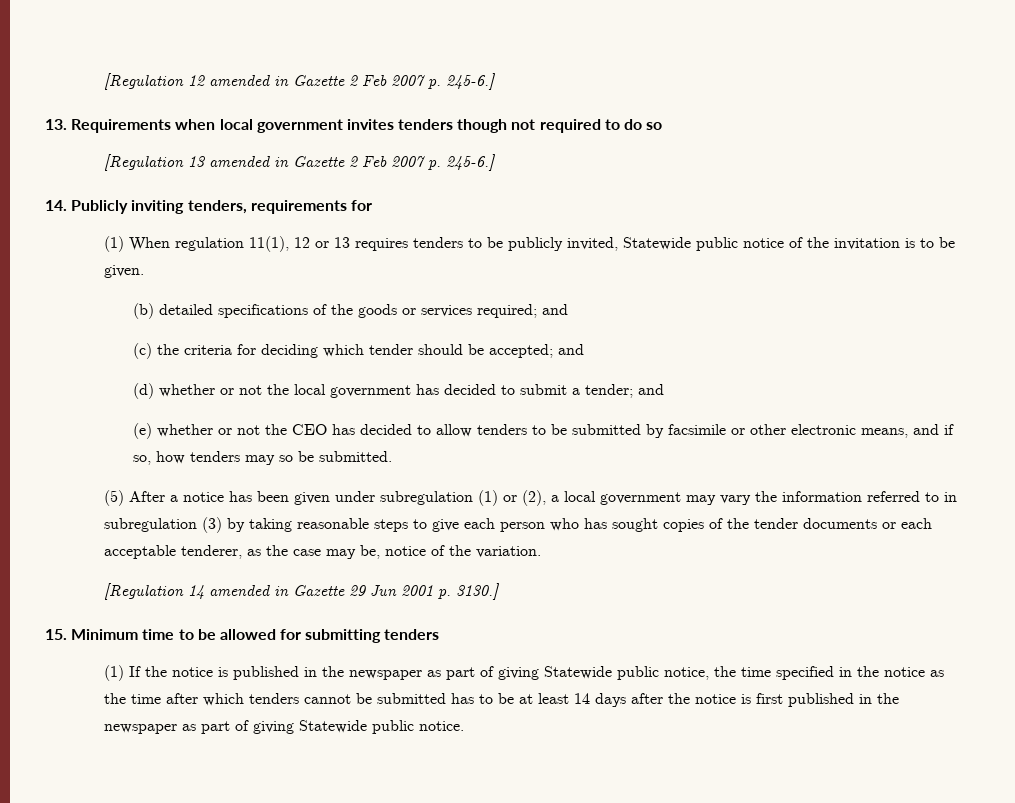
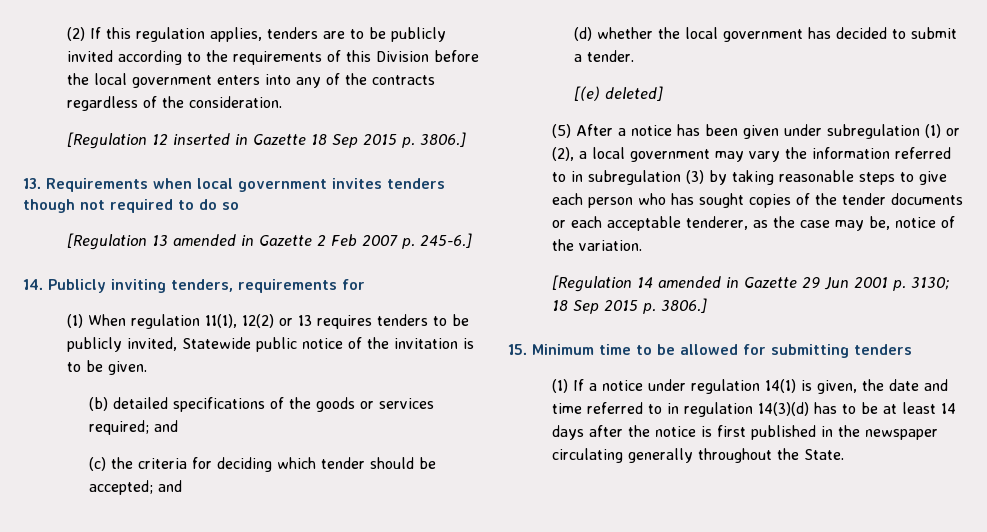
+ (2) If this regulation applies, tenders are to be publicly invited according to the requirements of this Division before the local government enters into any of the contracts regardless of the consideration.
- [Regulation 12 amended in Gazette 2 Feb 2007 p. 245-6.]
+ [Regulation 12 inserted in Gazette 18 Sep 2015 p. 3806.]
- (1) When regulation 11(1), 12 or 13 requires tenders to be publicly invited, Statewide public notice of the invitation is to be given.
+ (1) When regulation 11(1), 12(2) or 13 requires tenders to be publicly invited, Statewide public notice of the invitation is to be given.
- (d) whether or not the local government has decided to submit a tender; and
- (e) whether or not the CEO has decided to allow tenders to be submitted by facsimile or other electronic means, and if so, how tenders may so be submitted.
+ (d) whether the local government has decided to submit a tender.
+ [(e) deleted]
- [Regulation 14 amended in Gazette 29 Jun 2001 p. 3130.]
+ [Regulation 14 amended in Gazette 29 Jun 2001 p. 3130; 18 Sep 2015 p. 3806.]
- (1) If the notice is published in the newspaper as part of giving Statewide public notice, the time specified in the notice as the time after which tenders cannot be submitted has to be at least 14 days after the notice is first published in the newspaper as part of giving Statewide public notice.
+ (1) If a notice under regulation 14(1) is given, the date and time referred to in regulation 14(3)(d) has to be at least 14 days after the notice is first published in the newspaper circulating generally throughout the State.

